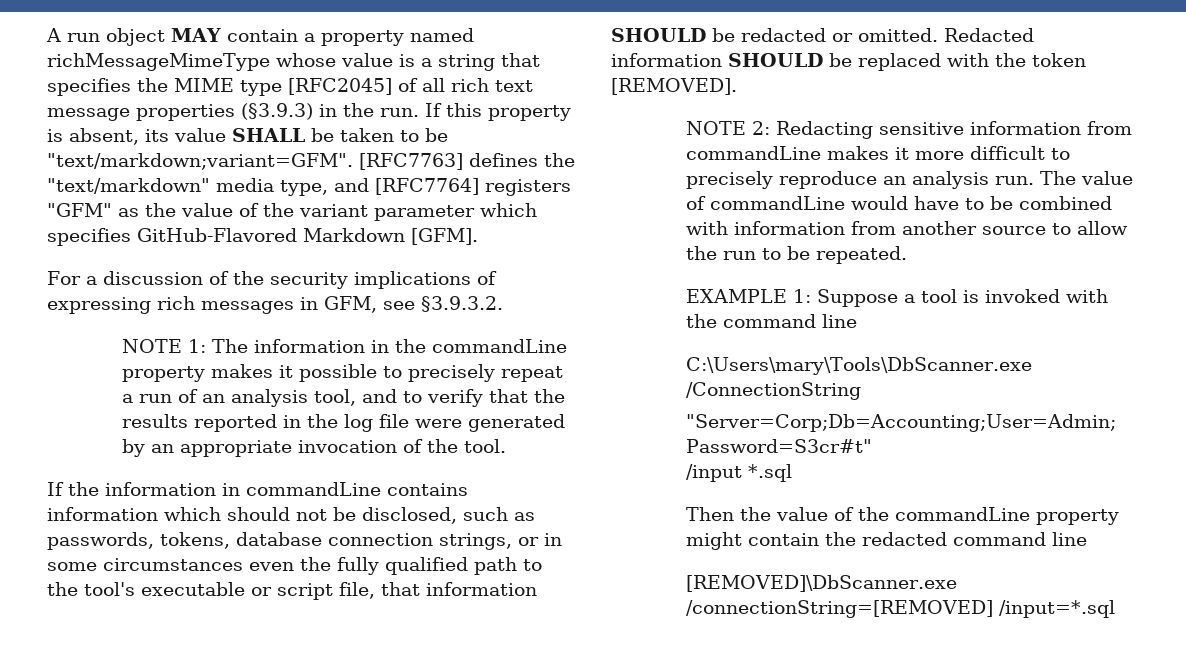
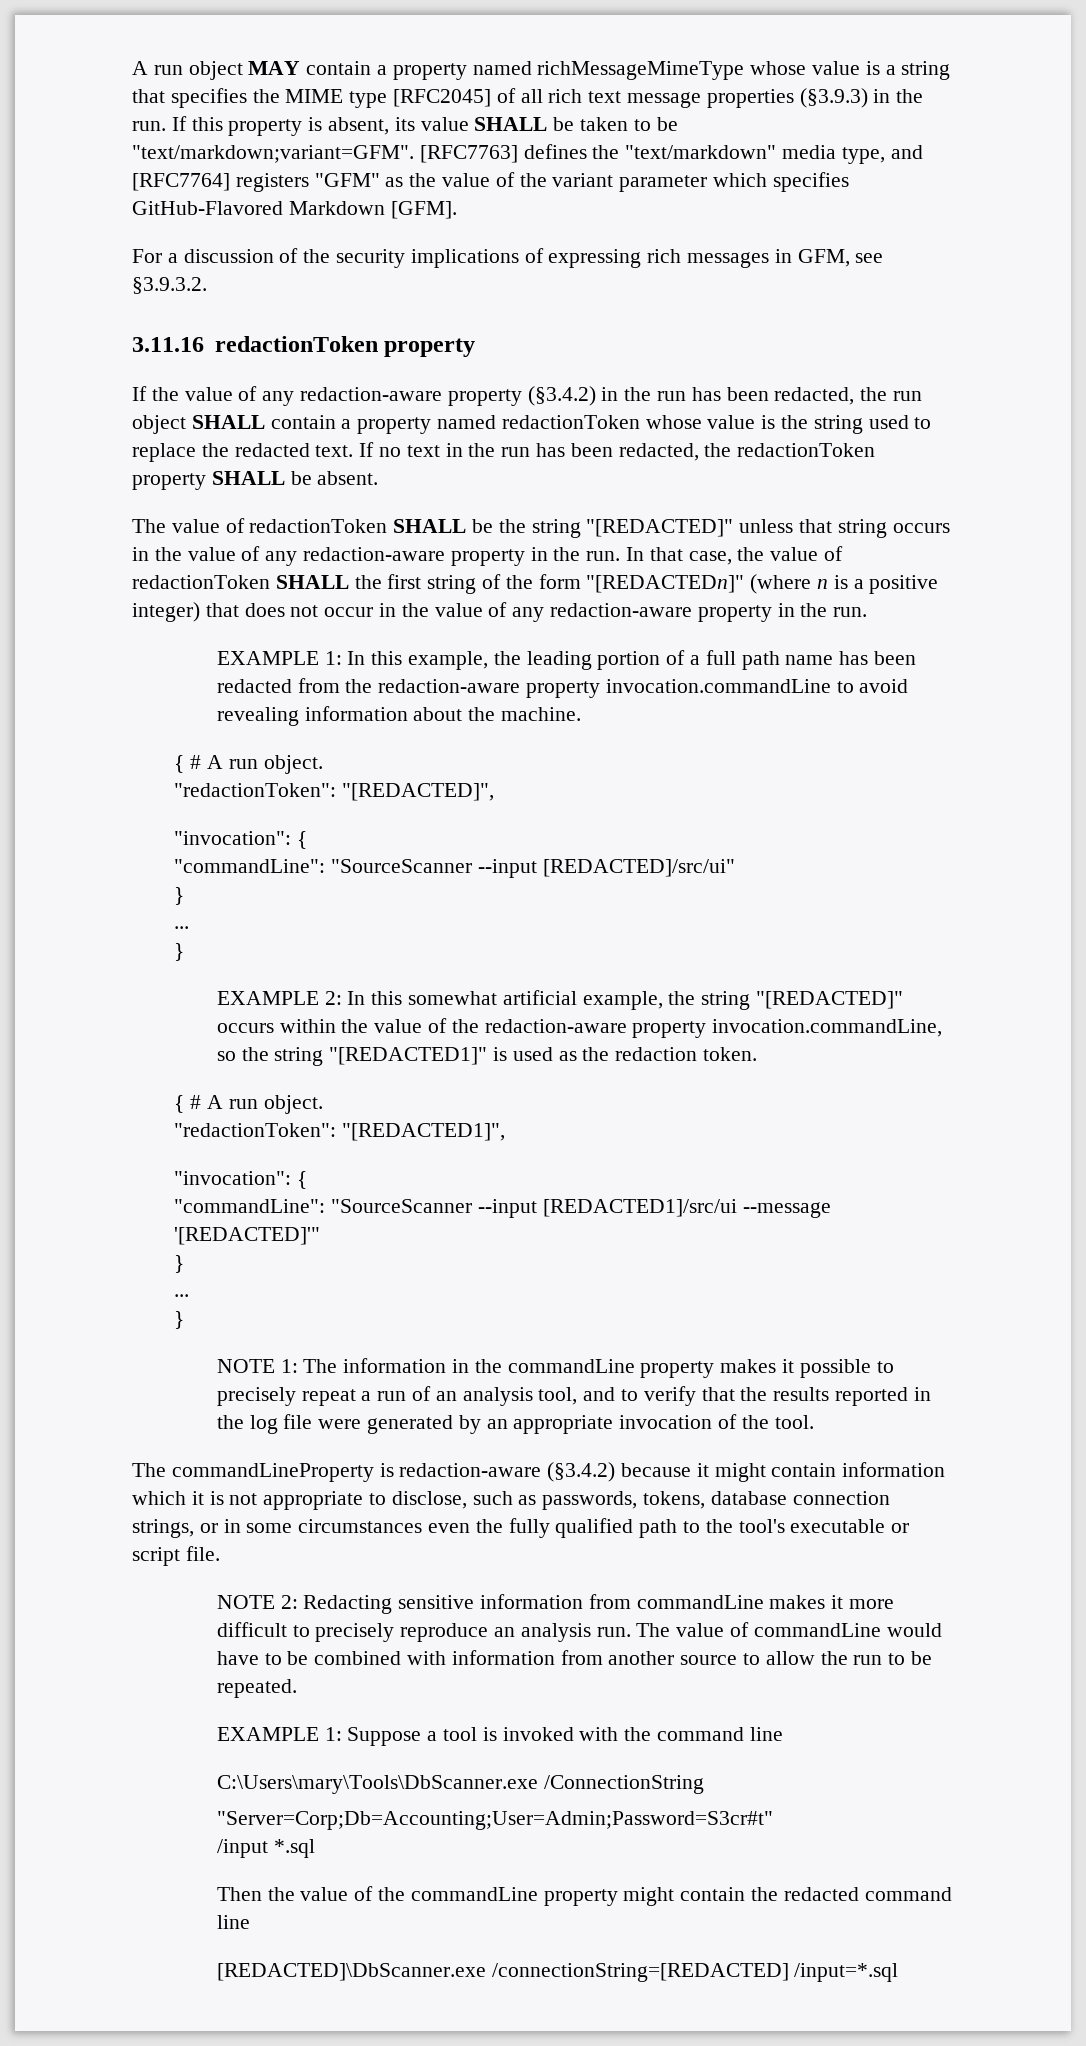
+ 3.11.16 redactionToken property
+ If the value of any redaction-aware property (§3.4.2) in the run has been redacted, the run object SHALL contain a property named redactionToken whose value is the string used to replace the redacted text. If no text in the run has been redacted, the redactionToken property SHALL be absent.
+ The value of redactionToken SHALL be the string "[REDACTED]" unless that string occurs in the value of any redaction-aware property in the run. In that case, the value of redactionToken SHALL the first string of the form "[REDACTEDn]" (where n is a positive integer) that does not occur in the value of any redaction-aware property in the run.
+ EXAMPLE 1: In this example, the leading portion of a full path name has been redacted from the redaction-aware property invocation.commandLine to avoid revealing information about the machine.
+ { # A run object.
+ "redactionToken": "[REDACTED]",
+ "invocation": {
+ "commandLine": "SourceScanner --input [REDACTED]/src/ui"
+ }
+ ...
+ }
+ EXAMPLE 2: In this somewhat artificial example, the string "[REDACTED]" occurs within the value of the redaction-aware property invocation.commandLine, so the string "[REDACTED1]" is used as the redaction token.
+ { # A run object.
+ "redactionToken": "[REDACTED1]",
+ "invocation": {
+ "commandLine": "SourceScanner --input [REDACTED1]/src/ui --message '[REDACTED]'"
+ }
+ ...
+ }
- If the information in commandLine contains information which should not be disclosed, such as passwords, tokens, database connection strings, or in some circumstances even the fully qualified path to the tool's executable or script file, that information SHOULD be redacted or omitted. Redacted information SHOULD be replaced with the token [REMOVED].
+ The commandLineProperty is redaction-aware (§3.4.2) because it might contain information which it is not appropriate to disclose, such as passwords, tokens, database connection strings, or in some circumstances even the fully qualified path to the tool's executable or script file.
- [REMOVED]\DbScanner.exe /connectionString=[REMOVED] /input=*.sql
+ [REDACTED]\DbScanner.exe /connectionString=[REDACTED] /input=*.sql

